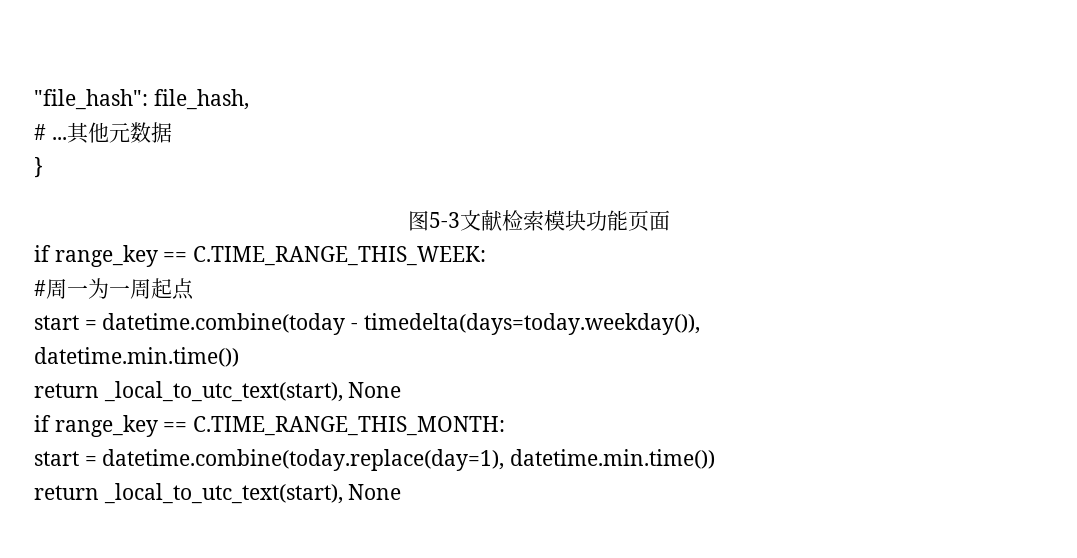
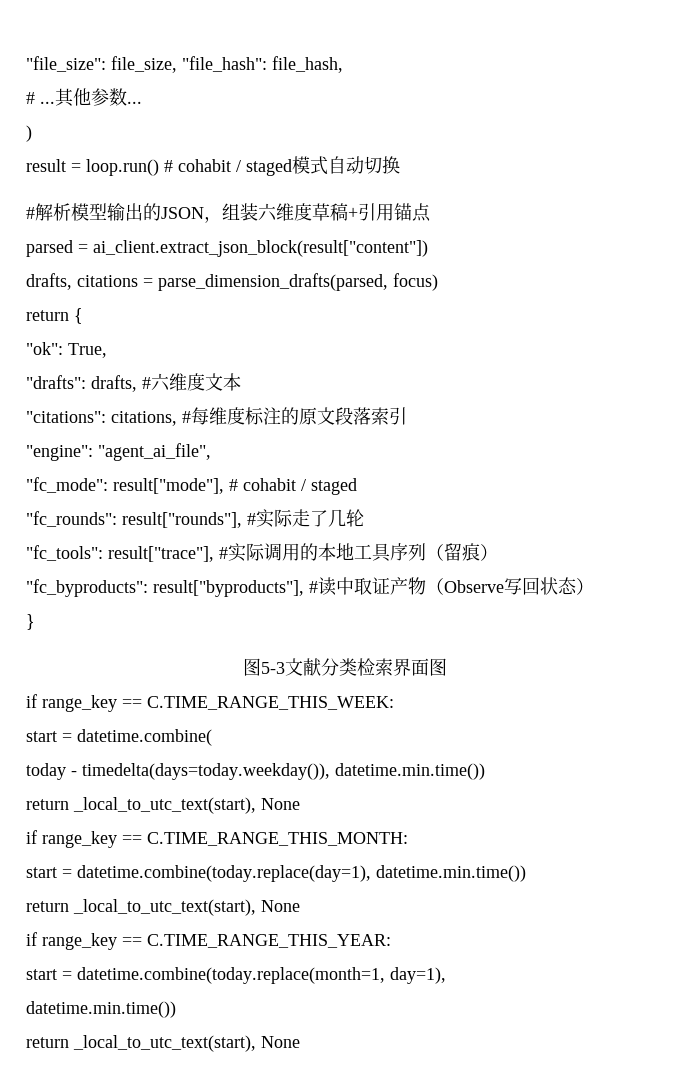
- "file_hash": file_hash,
+ "file_size": file_size, "file_hash": file_hash,
- 其他元数据
+ 其他参数...
+ )
+ result = loop.run() # cohabit / staged模式自动切换
+ #解析模型输出的JSON，组装六维度草稿+引用锚点
+ parsed = ai_client.extract_json_block(result["content"])
+ drafts, citations = parse_dimension_drafts(parsed, focus)
+ return {
+ "ok": True,
+ "drafts": drafts, #六维度文本
+ "citations": citations, #每维度标注的原文段落索引
+ "engine": "agent_ai_file",
+ "fc_mode": result["mode"], # cohabit / staged
+ "fc_rounds": result["rounds"], #实际走了几轮
+ "fc_tools": result["trace"], #实际调用的本地工具序列（留痕）
+ "fc_byproducts": result["byproducts"], #读中取证产物（Observe写回状态）
- 图5-3文献检索模块功能页面
+ 图5-3文献分类检索界面图
- #周一为一周起点
- start = datetime.combine(today - timedelta(days=today.weekday()),
- datetime.min.time())
+ start = datetime.combine(
+ today - timedelta(days=today.weekday()), datetime.min.time())
+ if range_key == C.TIME_RANGE_THIS_YEAR:
+ start = datetime.combine(today.replace(month=1, day=1),
+ datetime.min.time())
+ return _local_to_utc_text(start), None

